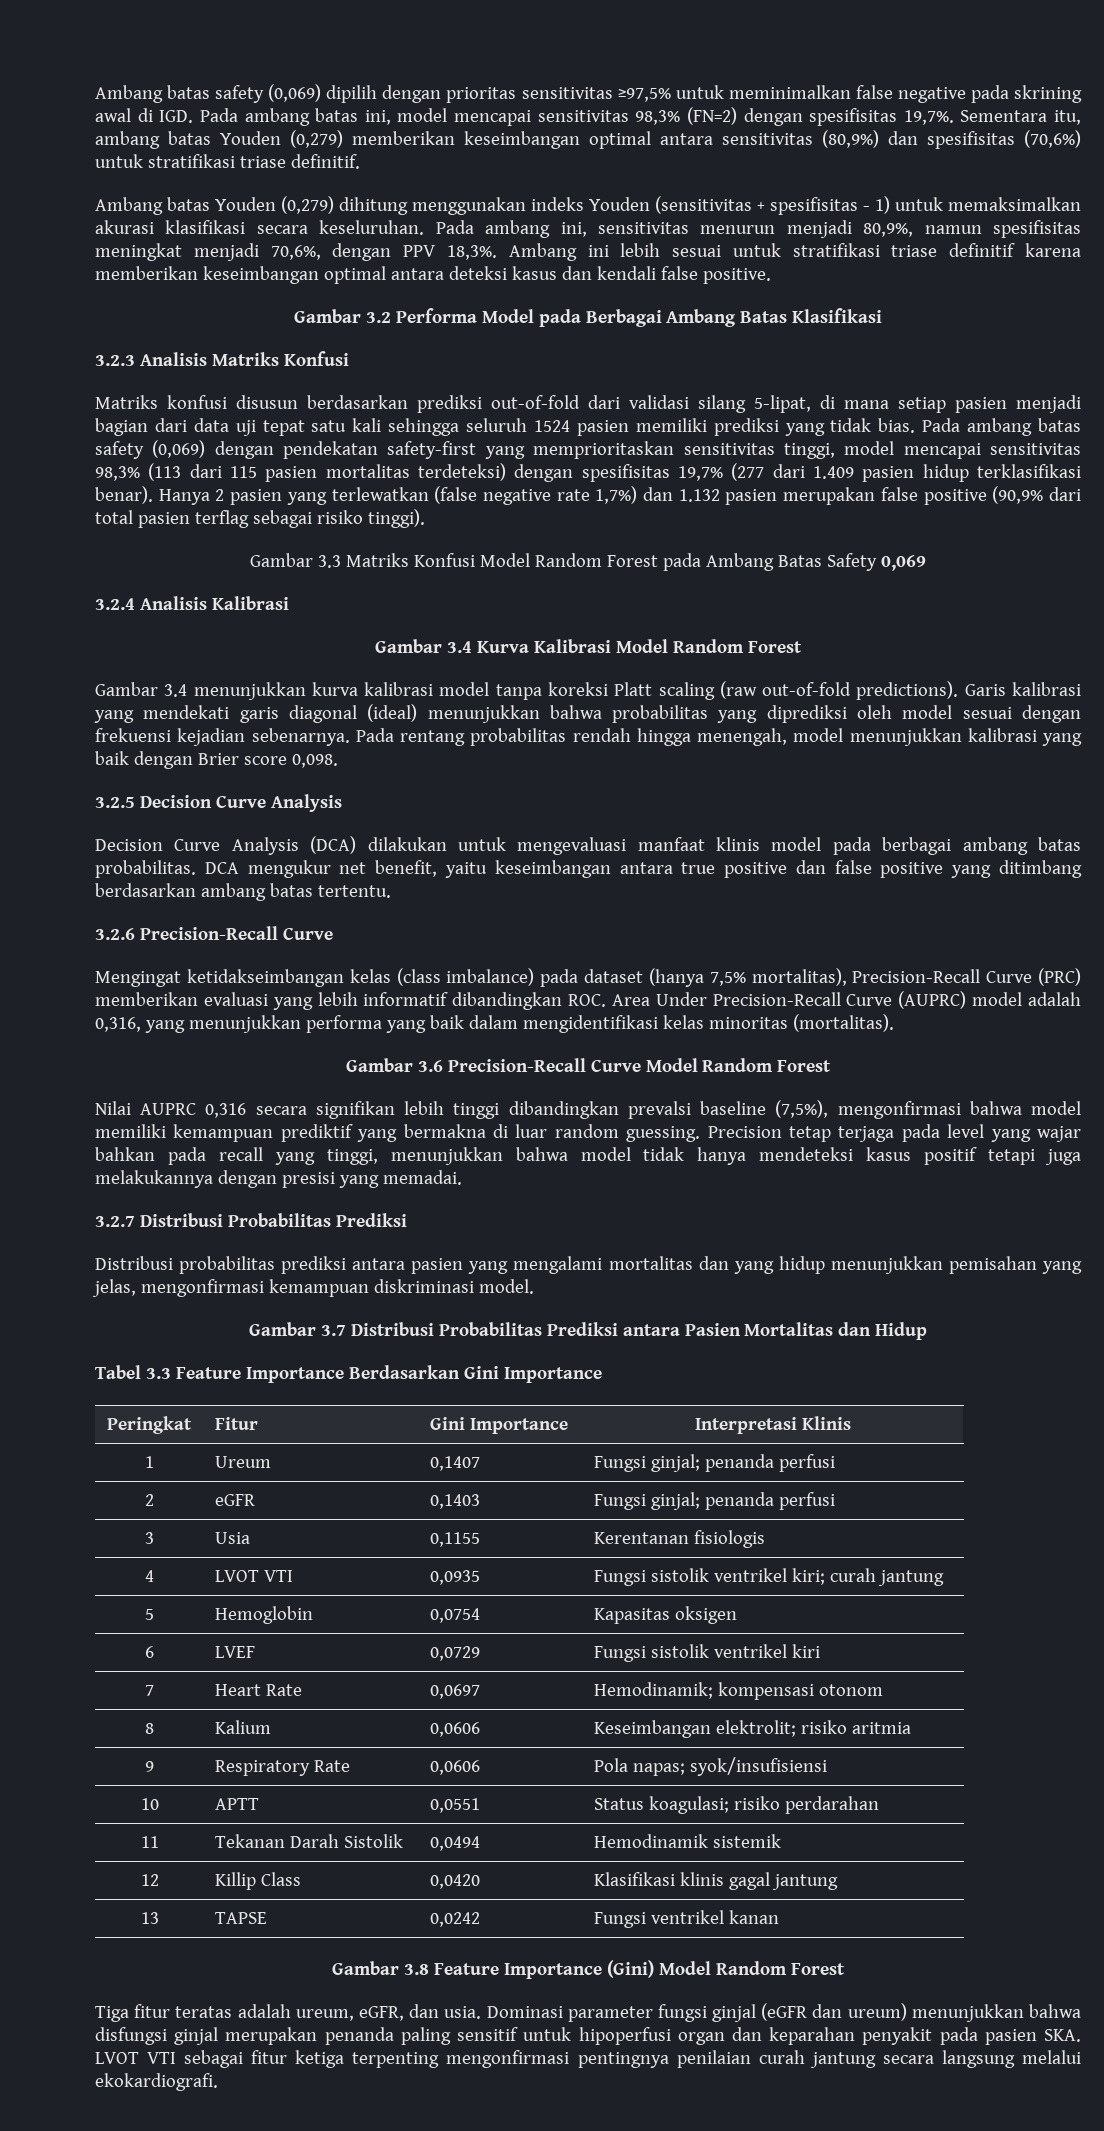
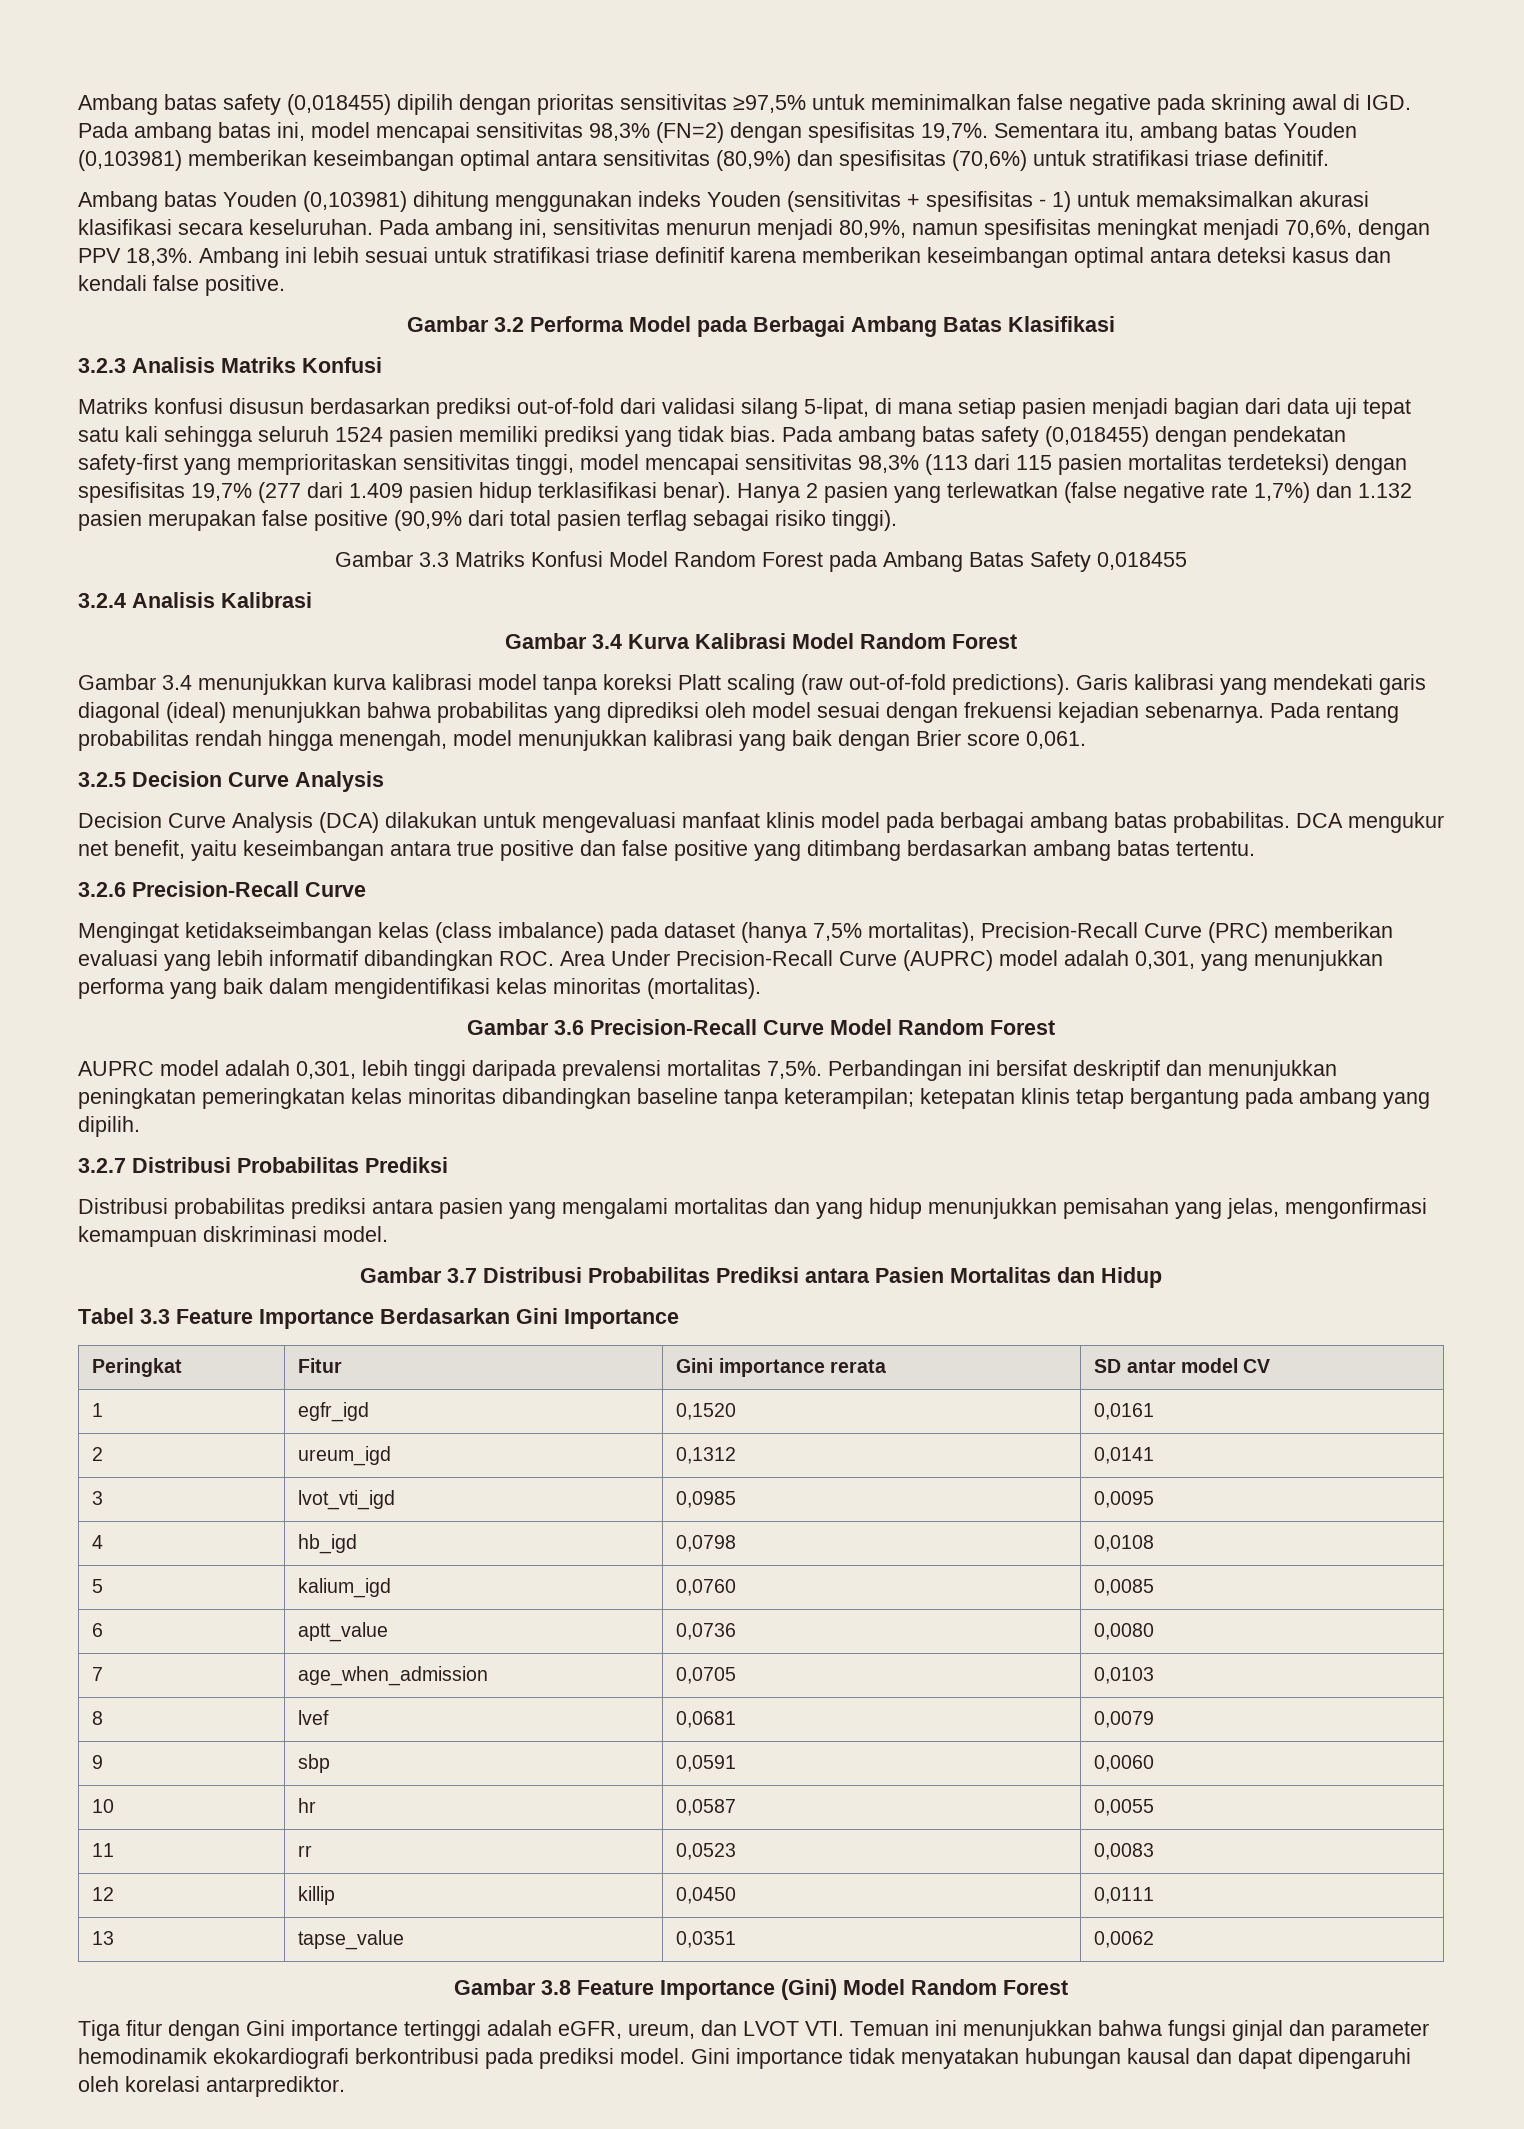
- Ambang batas safety (0,069) dipilih dengan prioritas sensitivitas ≥97,5% untuk meminimalkan false negative pada skrining awal di IGD. Pada ambang batas ini, model mencapai sensitivitas 98,3% (FN=2) dengan spesifisitas 19,7%.
+ Ambang batas safety (0,018455) dipilih dengan prioritas sensitivitas ≥97,5% untuk meminimalkan false negative pada skrining awal di IGD. Pada ambang batas ini, model mencapai sensitivitas 98,3% (FN=2) dengan spesifisitas 19,7%.
- Sementara itu, ambang batas Youden (0,279) memberikan keseimbangan optimal antara sensitivitas (80,9%) dan spesifisitas (70,6%) untuk stratifikasi triase definitif.
+ Sementara itu, ambang batas Youden (0,103981) memberikan keseimbangan optimal antara sensitivitas (80,9%) dan spesifisitas (70,6%) untuk stratifikasi triase definitif.
- Ambang batas Youden (0,279) dihitung menggunakan indeks Youden (sensitivitas + spesifisitas - 1) untuk memaksimalkan akurasi klasifikasi secara keseluruhan.
+ Ambang batas Youden (0,103981) dihitung menggunakan indeks Youden (sensitivitas + spesifisitas - 1) untuk memaksimalkan akurasi klasifikasi secara keseluruhan.
- Pada ambang batas safety (0,069) dengan pendekatan safety-first yang memprioritaskan sensitivitas tinggi, model mencapai sensitivitas 98,3% (113 dari 115 pasien mortalitas terdeteksi) dengan spesifisitas 19,7% (277 dari 1.409 pasien hidup terklasifikasi benar).
+ Pada ambang batas safety (0,018455) dengan pendekatan safety-first yang memprioritaskan sensitivitas tinggi, model mencapai sensitivitas 98,3% (113 dari 115 pasien mortalitas terdeteksi) dengan spesifisitas 19,7% (277 dari 1.409 pasien hidup terklasifikasi benar).
- Gambar 3.3 Matriks Konfusi Model Random Forest pada Ambang Batas Safety 0,069
+ Gambar 3.3 Matriks Konfusi Model Random Forest pada Ambang Batas Safety 0,018455
- Pada rentang probabilitas rendah hingga menengah, model menunjukkan kalibrasi yang baik dengan Brier score 0,098.
+ Pada rentang probabilitas rendah hingga menengah, model menunjukkan kalibrasi yang baik dengan Brier score 0,061.
- Mengingat ketidakseimbangan kelas (class imbalance) pada dataset (hanya 7,5% mortalitas), Precision-Recall Curve (PRC) memberikan evaluasi yang lebih informatif dibandingkan ROC. Area Under Precision-Recall Curve (AUPRC) model adalah 0,316, yang menunjukkan performa yang baik dalam mengidentifikasi kelas minoritas (mortalitas).
+ Mengingat ketidakseimbangan kelas (class imbalance) pada dataset (hanya 7,5% mortalitas), Precision-Recall Curve (PRC) memberikan evaluasi yang lebih informatif dibandingkan ROC. Area Under Precision-Recall Curve (AUPRC) model adalah 0,301, yang menunjukkan performa yang baik dalam mengidentifikasi kelas minoritas (mortalitas).
- Nilai AUPRC 0,316 secara signifikan lebih tinggi dibandingkan prevalsi baseline (7,5%), mengonfirmasi bahwa model memiliki kemampuan prediktif yang bermakna di luar random guessing. Precision tetap terjaga pada level yang wajar bahkan pada recall yang tinggi, menunjukkan bahwa model tidak hanya mendeteksi kasus positif tetapi juga melakukannya dengan presisi yang memadai.
+ AUPRC model adalah 0,301, lebih tinggi daripada prevalensi mortalitas 7,5%. Perbandingan ini bersifat deskriptif dan menunjukkan peningkatan pemeringkatan kelas minoritas dibandingkan baseline tanpa keterampilan; ketepatan klinis tetap bergantung pada ambang yang dipilih.
- Peringkat | Fitur | Gini Importance | Interpretasi Klinis
- 1 | Ureum | 0,1407 | Fungsi ginjal; penanda perfusi
- 2 | eGFR | 0,1403 | Fungsi ginjal; penanda perfusi
- 3 | Usia | 0,1155 | Kerentanan fisiologis
- 4 | LVOT VTI | 0,0935 | Fungsi sistolik ventrikel kiri; curah jantung
- 5 | Hemoglobin | 0,0754 | Kapasitas oksigen
- 6 | LVEF | 0,0729 | Fungsi sistolik ventrikel kiri
- 7 | Heart Rate | 0,0697 | Hemodinamik; kompensasi otonom
- 8 | Kalium | 0,0606 | Keseimbangan elektrolit; risiko aritmia
- 9 | Respiratory Rate | 0,0606 | Pola napas; syok/insufisiensi
- 10 | APTT | 0,0551 | Status koagulasi; risiko perdarahan
- 11 | Tekanan Darah Sistolik | 0,0494 | Hemodinamik sistemik
- 12 | Killip Class | 0,0420 | Klasifikasi klinis gagal jantung
- 13 | TAPSE | 0,0242 | Fungsi ventrikel kanan
+ Peringkat | Fitur | Gini importance rerata | SD antar model CV
+ 1 | egfr_igd | 0,1520 | 0,0161
+ 2 | ureum_igd | 0,1312 | 0,0141
+ 3 | lvot_vti_igd | 0,0985 | 0,0095
+ 4 | hb_igd | 0,0798 | 0,0108
+ 5 | kalium_igd | 0,0760 | 0,0085
+ 6 | aptt_value | 0,0736 | 0,0080
+ 7 | age_when_admission | 0,0705 | 0,0103
+ 8 | lvef | 0,0681 | 0,0079
+ 9 | sbp | 0,0591 | 0,0060
+ 10 | hr | 0,0587 | 0,0055
+ 11 | rr | 0,0523 | 0,0083
+ 12 | killip | 0,0450 | 0,0111
+ 13 | tapse_value | 0,0351 | 0,0062
- Tiga fitur teratas adalah ureum, eGFR, dan usia. Dominasi parameter fungsi ginjal (eGFR dan ureum) menunjukkan bahwa disfungsi ginjal merupakan penanda paling sensitif untuk hipoperfusi organ dan keparahan penyakit pada pasien SKA. LVOT VTI sebagai fitur ketiga terpenting mengonfirmasi pentingnya penilaian curah jantung secara langsung melalui ekokardiografi.
+ Tiga fitur dengan Gini importance tertinggi adalah eGFR, ureum, dan LVOT VTI. Temuan ini menunjukkan bahwa fungsi ginjal dan parameter hemodinamik ekokardiografi berkontribusi pada prediksi model. Gini importance tidak menyatakan hubungan kausal dan dapat dipengaruhi oleh korelasi antarprediktor.

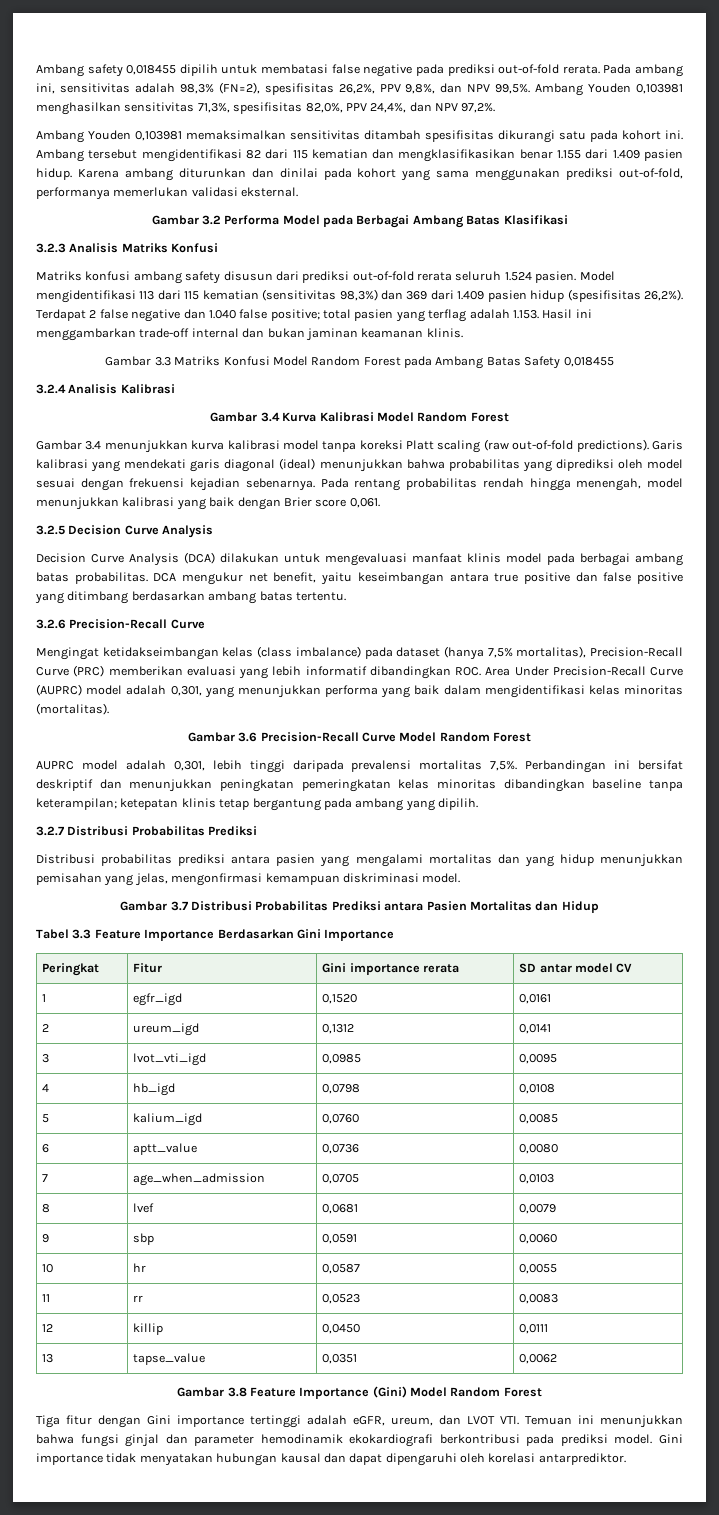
- Ambang batas safety (0,018455) dipilih dengan prioritas sensitivitas ≥97,5% untuk meminimalkan false negative pada skrining awal di IGD. Pada ambang batas ini, model mencapai sensitivitas 98,3% (FN=2) dengan spesifisitas 19,7%. Sementara itu, ambang batas Youden (0,103981) memberikan keseimbangan optimal antara sensitivitas (80,9%) dan spesifisitas (70,6%) untuk stratifikasi triase definitif.
- Ambang batas Youden (0,103981) dihitung menggunakan indeks Youden (sensitivitas + spesifisitas - 1) untuk memaksimalkan akurasi klasifikasi secara keseluruhan. Pada ambang ini, sensitivitas menurun menjadi 80,9%, namun spesifisitas meningkat menjadi 70,6%, dengan PPV 18,3%. Ambang ini lebih sesuai untuk stratifikasi triase definitif karena memberikan keseimbangan optimal antara deteksi kasus dan kendali false positive.
+ Ambang safety 0,018455 dipilih untuk membatasi false negative pada prediksi out-of-fold rerata. Pada ambang ini, sensitivitas adalah 98,3% (FN=2), spesifisitas 26,2%, PPV 9,8%, dan NPV 99,5%. Ambang Youden 0,103981 menghasilkan sensitivitas 71,3%, spesifisitas 82,0%, PPV 24,4%, dan NPV 97,2%.
+ Ambang Youden 0,103981 memaksimalkan sensitivitas ditambah spesifisitas dikurangi satu pada kohort ini. Ambang tersebut mengidentifikasi 82 dari 115 kematian dan mengklasifikasikan benar 1.155 dari 1.409 pasien hidup. Karena ambang diturunkan dan dinilai pada kohort yang sama menggunakan prediksi out-of-fold, performanya memerlukan validasi eksternal.
- Matriks konfusi disusun berdasarkan prediksi out-of-fold dari validasi silang 5-lipat, di mana setiap pasien menjadi bagian dari data uji tepat satu kali sehingga seluruh 1524 pasien memiliki prediksi yang tidak bias. Pada ambang batas safety (0,018455) dengan pendekatan safety-first yang memprioritaskan sensitivitas tinggi, model mencapai sensitivitas 98,3% (113 dari 115 pasien mortalitas terdeteksi) dengan spesifisitas 19,7% (277 dari 1.409 pasien hidup terklasifikasi benar). Hanya 2 pasien yang terlewatkan (false negative rate 1,7%) dan 1.132 pasien merupakan false positive (90,9% dari total pasien terflag sebagai risiko tinggi).
+ Matriks konfusi ambang safety disusun dari prediksi out-of-fold rerata seluruh 1.524 pasien. Model mengidentifikasi 113 dari 115 kematian (sensitivitas 98,3%) dan 369 dari 1.409 pasien hidup (spesifisitas 26,2%). Terdapat 2 false negative dan 1.040 false positive; total pasien yang terflag adalah 1.153. Hasil ini menggambarkan trade-off internal dan bukan jaminan keamanan klinis.

